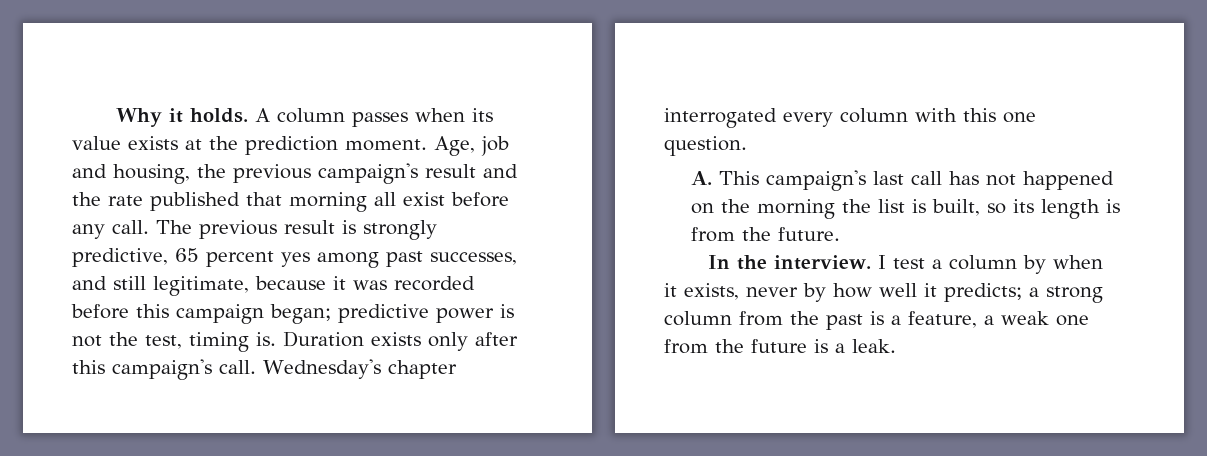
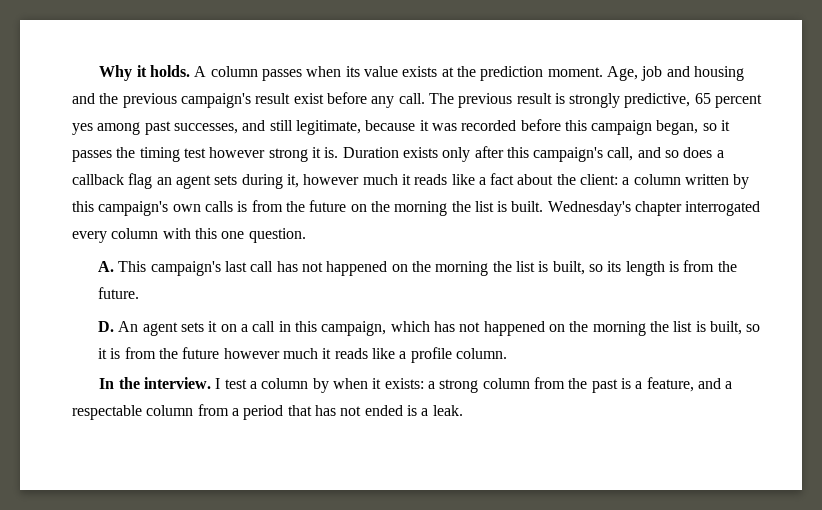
- Age, job and housing, the previous campaign's result and the rate published that morning all exist before any call.
+ Age, job and housing and the previous campaign's result exist before any call.
- The previous result is strongly predictive, 65 percent yes among past successes, and still legitimate, because it was recorded before this campaign began; predictive power is not the test, timing is.
+ The previous result is strongly predictive, 65 percent yes among past successes, and still legitimate, because it was recorded before this campaign began, so it passes the timing test however strong it is.
- Duration exists only after this campaign's call.
+ Duration exists only after this campaign's call, and so does a callback flag an agent sets during it, however much it reads like a fact about the client: a column written by this campaign's own calls is from the future on the morning the list is built.
+ D. An agent sets it on a call in this campaign, which has not happened on the morning the list is built, so it is from the future however much it reads like a profile column.
- I test a column by when it exists, never by how well it predicts; a strong column from the past is a feature, a weak one from the future is a leak.
+ I test a column by when it exists: a strong column from the past is a feature, and a respectable column from a period that has not ended is a leak.

